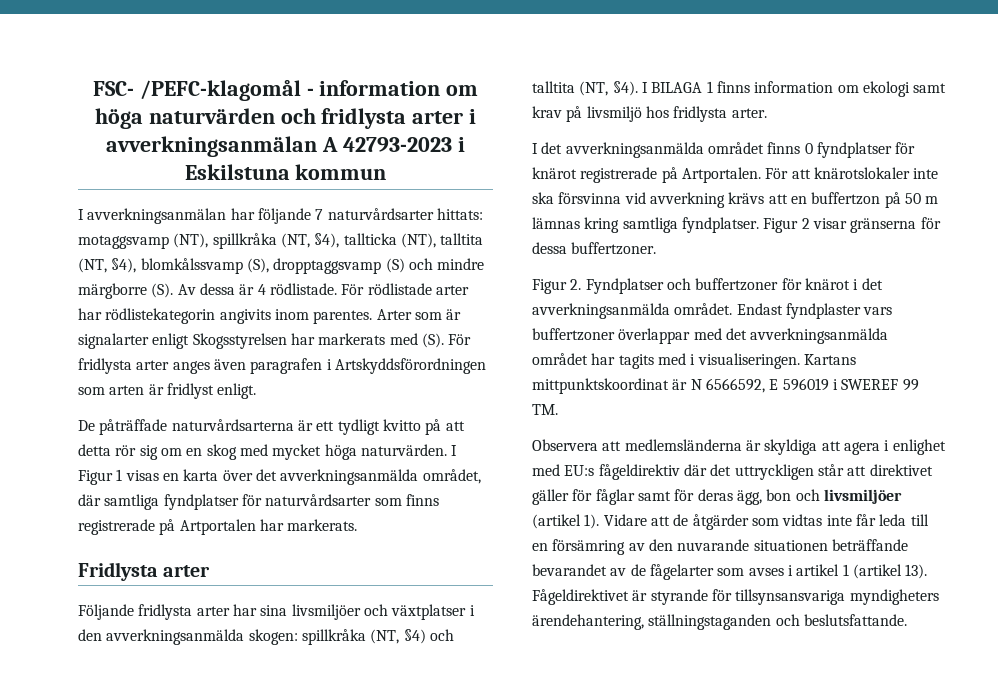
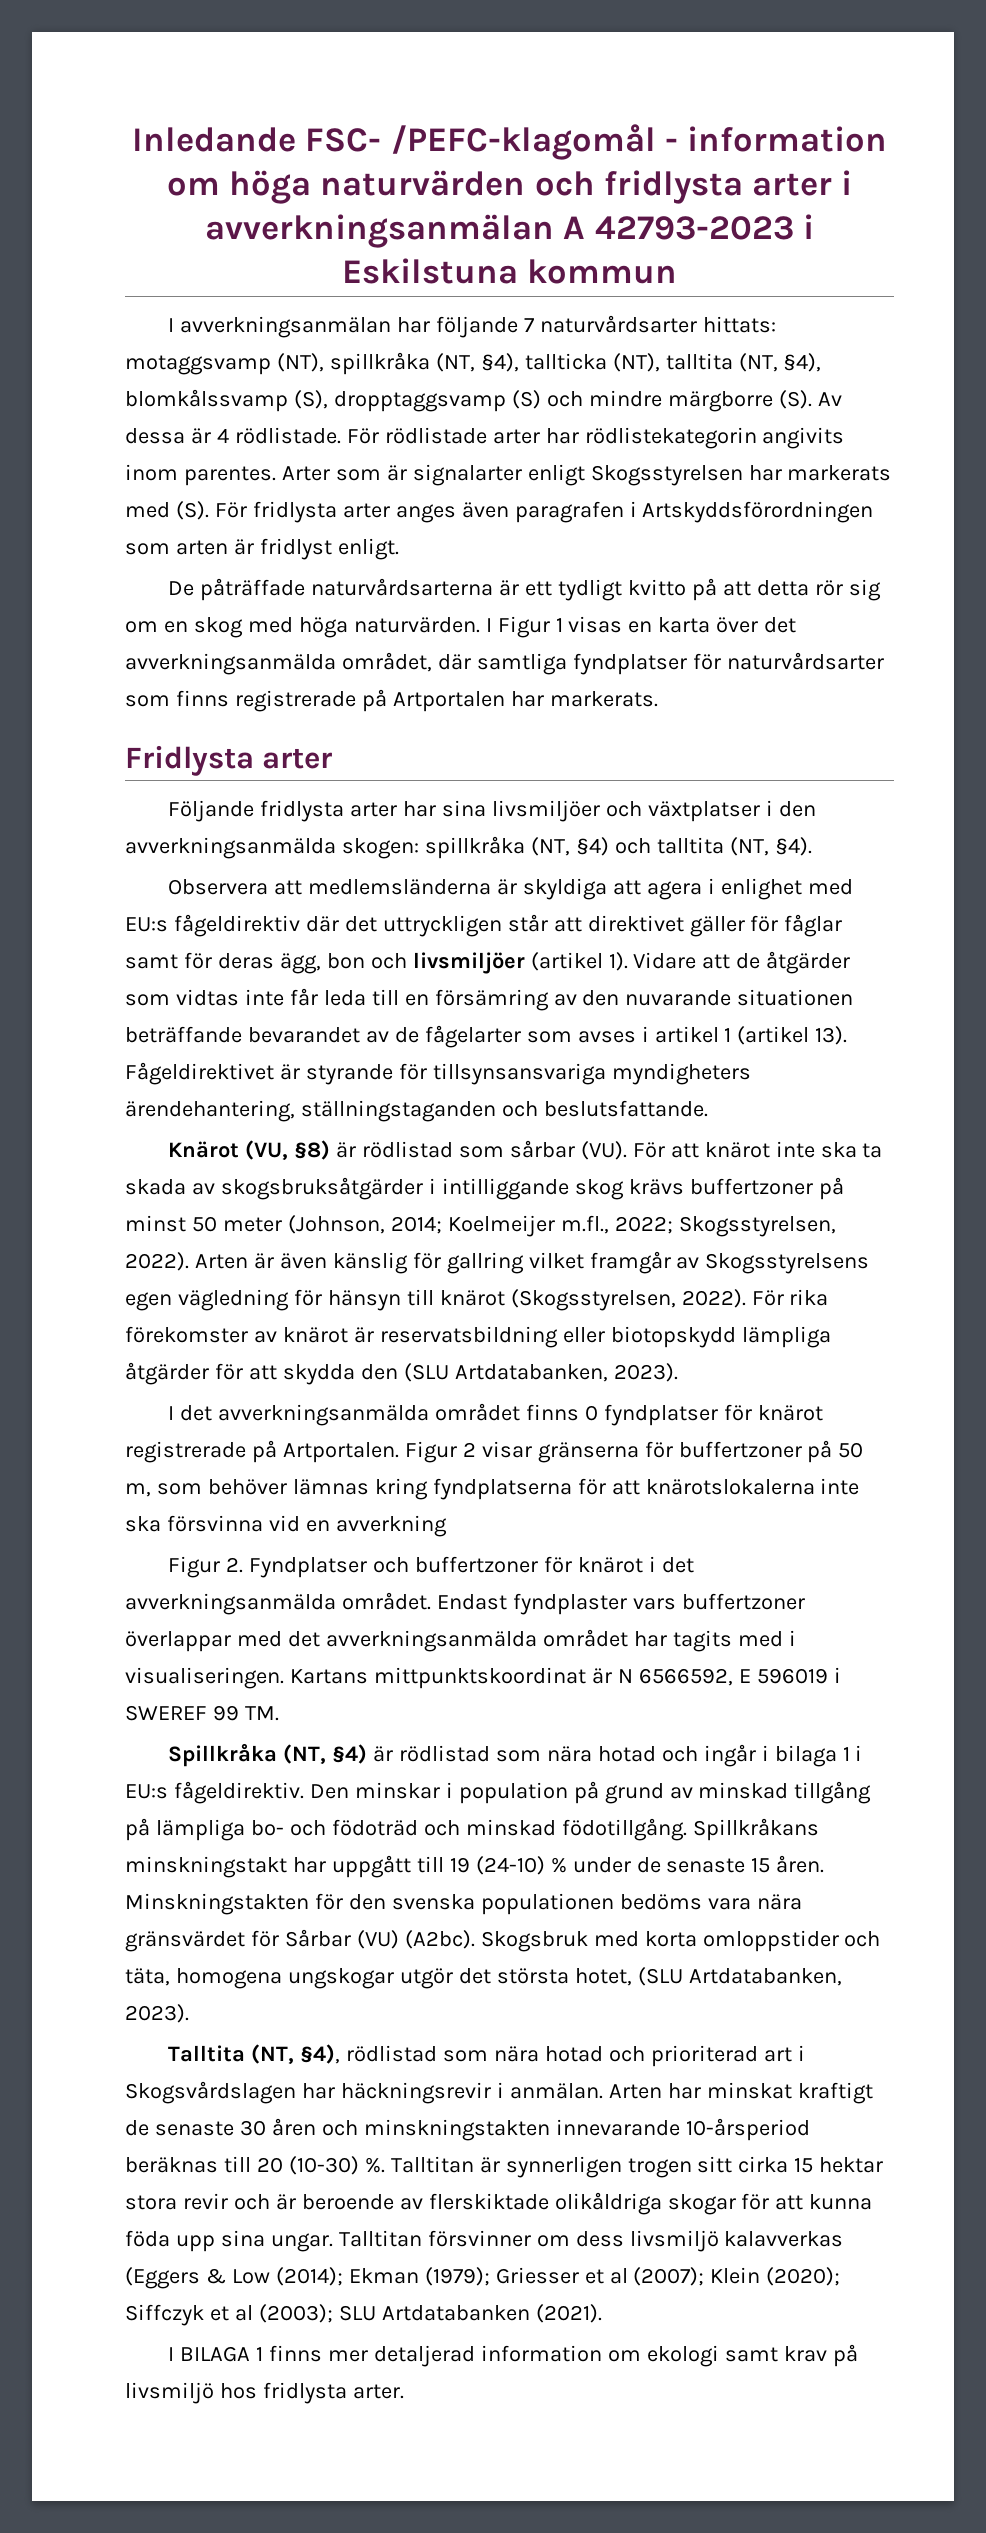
- FSC- /PEFC-klagomål - information om höga naturvärden och fridlysta arter i avverkningsanmälan A 42793-2023 i Eskilstuna kommun
+ Inledande FSC- /PEFC-klagomål - information om höga naturvärden och fridlysta arter i avverkningsanmälan A 42793-2023 i Eskilstuna kommun
- De påträffade naturvårdsarterna är ett tydligt kvitto på att detta rör sig om en skog med mycket höga naturvärden.
+ De påträffade naturvårdsarterna är ett tydligt kvitto på att detta rör sig om en skog med höga naturvärden.
- I BILAGA 1 finns information om ekologi samt krav på livsmiljö hos fridlysta arter.
- I det avverkningsanmälda området finns 0 fyndplatser för knärot registrerade på Artportalen. För att knärotslokaler inte ska försvinna vid avverkning krävs att en buffertzon på 50 m lämnas kring samtliga fyndplatser. Figur 2 visar gränserna för dessa buffertzoner.
- Figur 2. Fyndplatser och buffertzoner för knärot i det avverkningsanmälda området. Endast fyndplaster vars buffertzoner överlappar med det avverkningsanmälda området har tagits med i visualiseringen. Kartans mittpunktskoordinat är N 6566592, E 596019 i SWEREF 99 TM.
+ Knärot (VU, §8) är rödlistad som sårbar (VU). För att knärot inte ska ta skada av skogsbruksåtgärder i intilliggande skog krävs buffertzoner på minst 50 meter (Johnson, 2014; Koelmeijer m.fl., 2022; Skogsstyrelsen, 2022). Arten är även känslig för gallring vilket framgår av Skogsstyrelsens egen vägledning för hänsyn till knärot (Skogsstyrelsen, 2022). För rika förekomster av knärot är reservatsbildning eller biotopskydd lämpliga åtgärder för att skydda den (SLU Artdatabanken, 2023).
+ I det avverkningsanmälda området finns 0 fyndplatser för knärot registrerade på Artportalen. Figur 2 visar gränserna för buffertzoner på 50 m, som behöver lämnas kring fyndplatserna för att knärotslokalerna inte ska försvinna vid en avverkning
+ Figur 2. Fyndplatser och buffertzoner för knärot i det avverkningsanmälda området. Endast fyndplaster vars buffertzoner överlappar med det avverkningsanmälda området har tagits med i visualiseringen. Kartans mittpunktskoordinat är N 6566592, E 596019 i SWEREF 99 TM.
+ Spillkråka (NT, §4) är rödlistad som nära hotad och ingår i bilaga 1 i EU:s fågeldirektiv. Den minskar i population på grund av minskad tillgång på lämpliga bo- och födoträd och minskad födotillgång. Spillkråkans minskningstakt har uppgått till 19 (24-10) % under de senaste 15 åren. Minskningstakten för den svenska populationen bedöms vara nära gränsvärdet för Sårbar (VU) (A2bc). Skogsbruk med korta omloppstider och täta, homogena ungskogar utgör det största hotet, (SLU Artdatabanken, 2023).
+ Talltita (NT, §4), rödlistad som nära hotad och prioriterad art i Skogsvårdslagen har häckningsrevir i anmälan. Arten har minskat kraftigt de senaste 30 åren och minskningstakten innevarande 10-årsperiod beräknas till 20 (10-30) %. Talltitan är synnerligen trogen sitt cirka 15 hektar stora revir och är beroende av flerskiktade olikåldriga skogar för att kunna föda upp sina ungar. Talltitan försvinner om dess livsmiljö kalavverkas (Eggers & Low (2014); Ekman (1979); Griesser et al (2007); Klein (2020); Siffczyk et al (2003); SLU Artdatabanken (2021).
+ I BILAGA 1 finns mer detaljerad information om ekologi samt krav på livsmiljö hos fridlysta arter.

